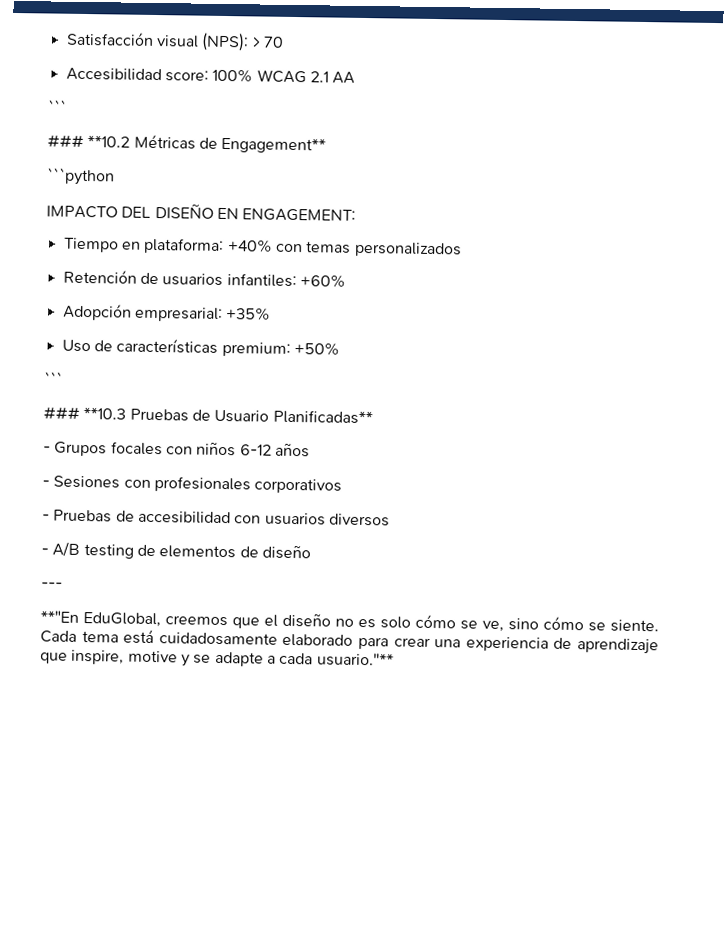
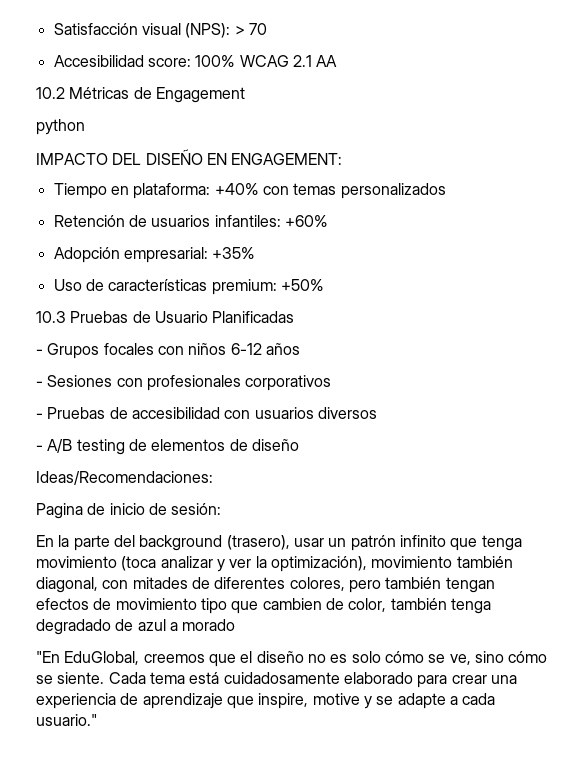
  Accesibilidad score: 100% WCAG 2.1 AA
- ```
- ### **10.2 Métricas de Engagement**
- ```python
+ 10.2 Métricas de Engagement
+ python
  Uso de características premium: +50%
- ```
- ### **10.3 Pruebas de Usuario Planificadas**
+ 10.3 Pruebas de Usuario Planificadas
- ---
- **"En EduGlobal, creemos que el diseño no es solo cómo se ve, sino cómo se siente.
+ Ideas/Recomendaciones:
+ Pagina de inicio de sesión:
+ En la parte del background (trasero), usar un patrón infinito que tenga movimiento (toca analizar y ver la optimización), movimiento también diagonal, con mitades de diferentes colores, pero también tengan efectos de movimiento tipo que cambien de color, también tenga degradado de azul a morado
+ "En EduGlobal, creemos que el diseño no es solo cómo se ve, sino cómo se siente.
- Cada tema está cuidadosamente elaborado para crear una experiencia de aprendizaje que inspire, motive y se adapte a cada usuario."**
+ Cada tema está cuidadosamente elaborado para crear una experiencia de aprendizaje que inspire, motive y se adapte a cada usuario."

